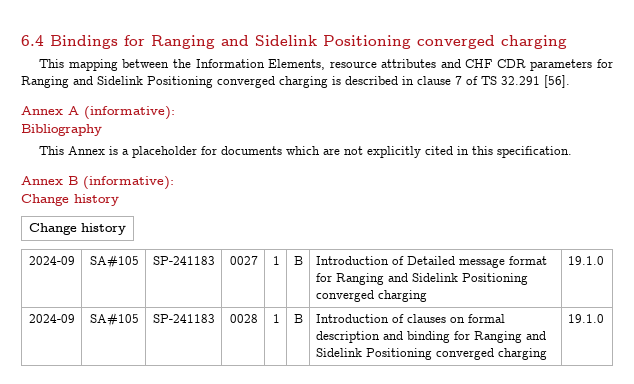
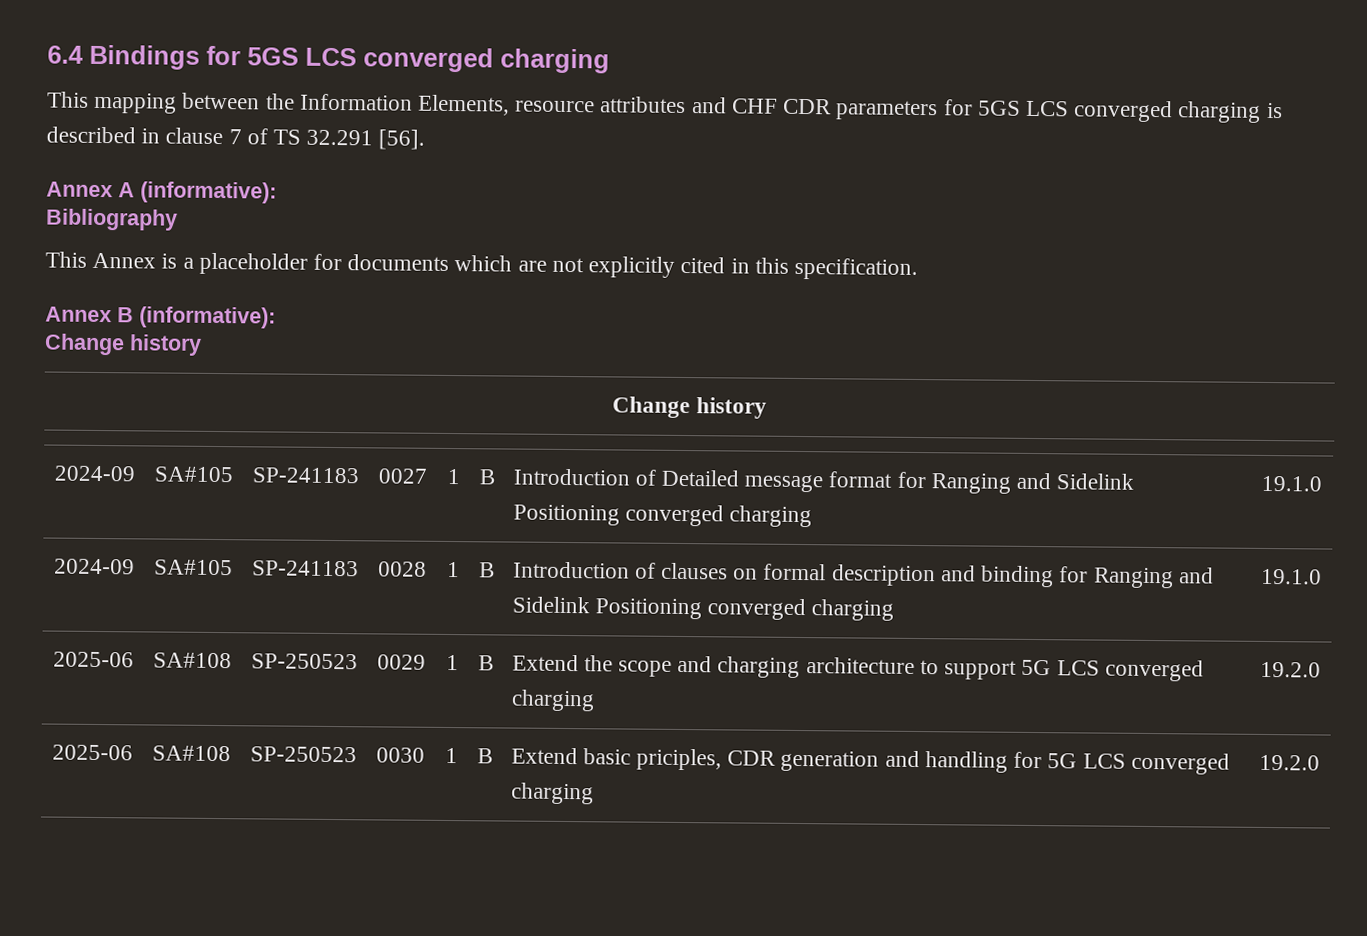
- 6.4 Bindings for Ranging and Sidelink Positioning converged charging
+ 6.4 Bindings for 5GS LCS converged charging
- This mapping between the Information Elements, resource attributes and CHF CDR parameters for Ranging and Sidelink Positioning converged charging is described in clause 7 of TS 32.291 [56].
+ This mapping between the Information Elements, resource attributes and CHF CDR parameters for 5GS LCS converged charging is described in clause 7 of TS 32.291 [56].
+ 2025-06 | SA#108 | SP-250523 | 0029 | 1 | B | Extend the scope and charging architecture to support 5G LCS converged charging | 19.2.0
+ 2025-06 | SA#108 | SP-250523 | 0030 | 1 | B | Extend basic priciples, CDR generation and handling for 5G LCS converged charging | 19.2.0

